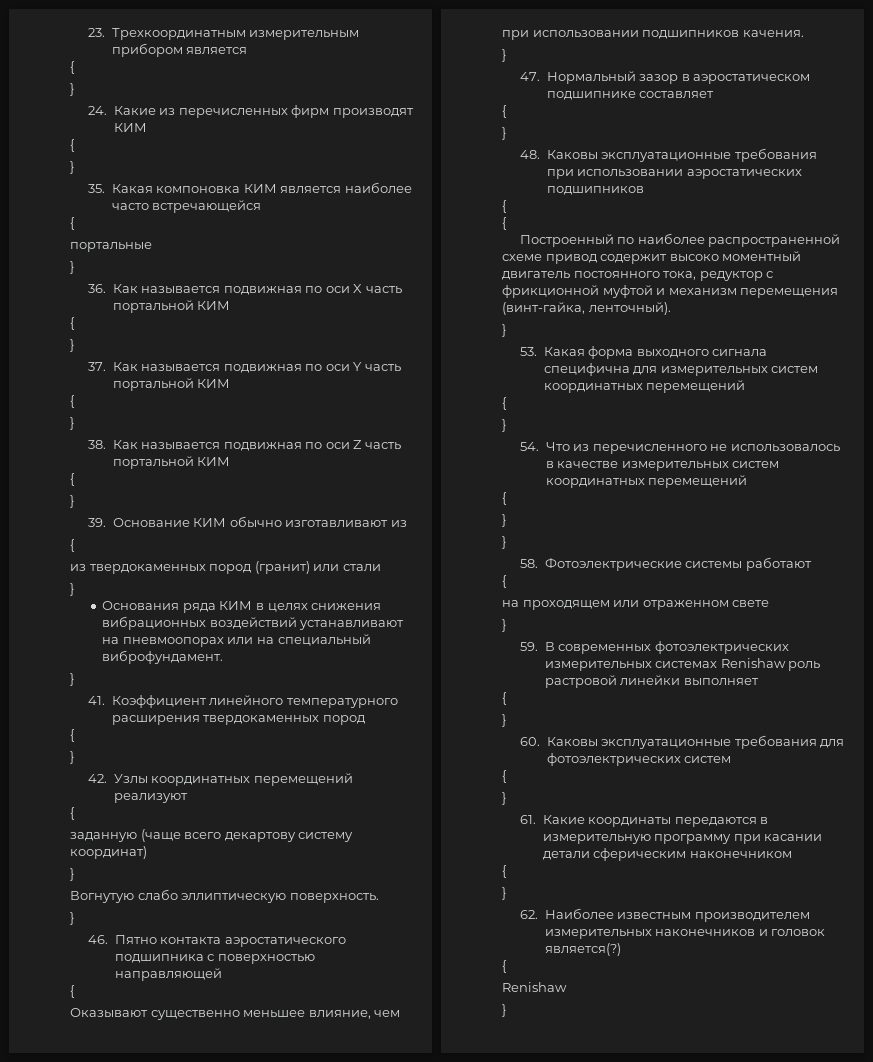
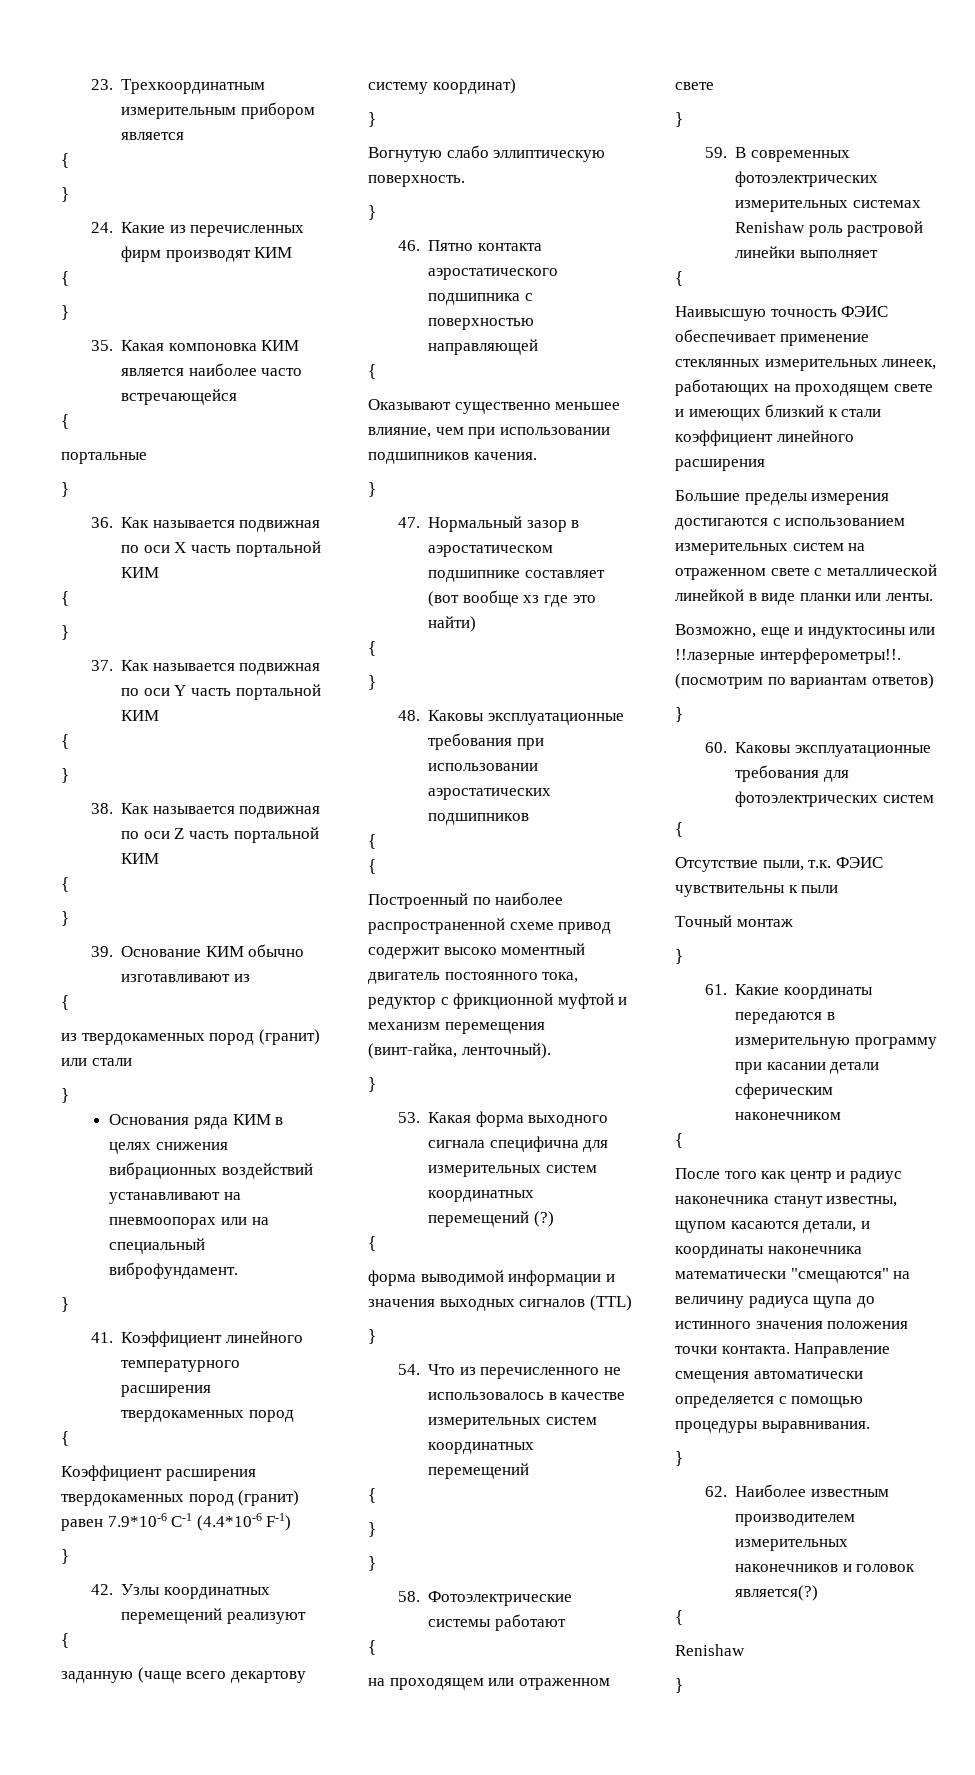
+ Коэффициент расширения твердокаменных пород (гранит) равен 7.9*10-6 C-1 (4.4*10-6 F-1)
- 47. Нормальный зазор в аэростатическом подшипнике составляет
+ 47. Нормальный зазор в аэростатическом подшипнике составляет (вот вообще хз где это найти)
- 53. Какая форма выходного сигнала специфична для измерительных систем координатных перемещений
+ 53. Какая форма выходного сигнала специфична для измерительных систем координатных перемещений (?)
  {
+ форма выводимой информации и значения выходных сигналов (TTL)
+ Наивысшую точность ФЭИС обеспечивает применение стеклянных измерительных линеек, работающих на проходящем свете и имеющих близкий к стали коэффициент линейного расширения
+ Большие пределы измерения достигаются с использованием измерительных систем на отраженном свете с металлической линейкой в виде планки или ленты.
+ Возможно, еще и индуктосины или !!лазерные интерферометры!!. (посмотрим по вариантам ответов)
+ Отсутствие пыли, т.к. ФЭИС чувствительны к пыли
+ Точный монтаж
+ После того как центр и радиус наконечника станут известны, щупом касаются детали, и координаты наконечника математически "смещаются" на величину радиуса щупа до истинного значения положения точки контакта. Направление смещения автоматически определяется с помощью процедуры выравнивания.

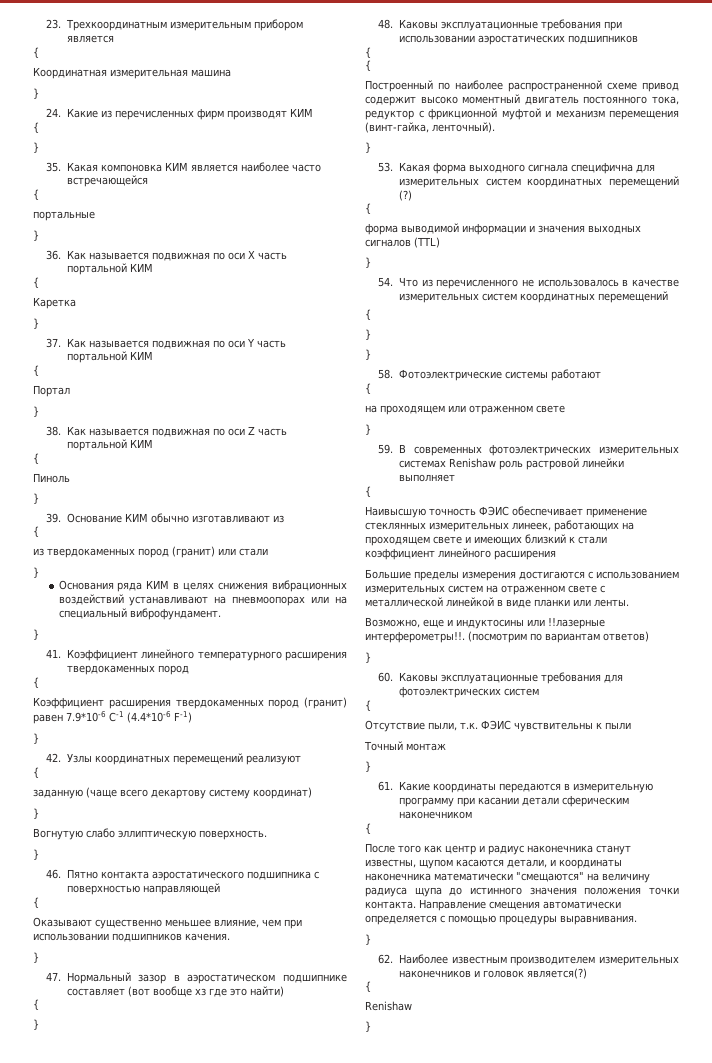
+ Координатная измерительная машина
+ Каретка
+ Портал
+ Пиноль

